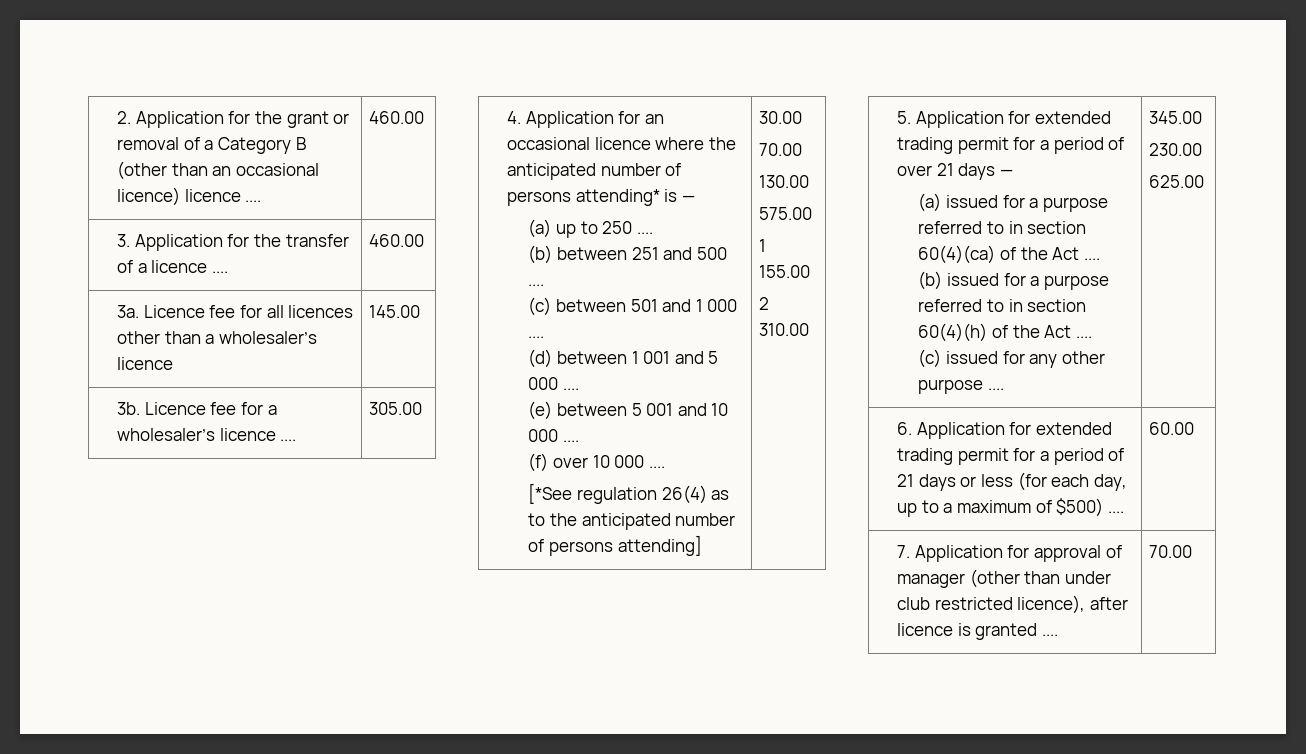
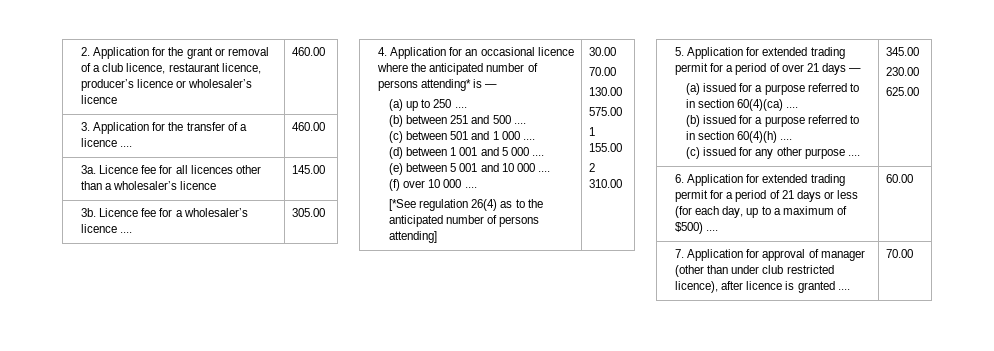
- 2. Application for the grant or removal of a Category B (other than an occasional licence) licence .... | 460.00
+ 2. Application for the grant or removal of a club licence, restaurant licence, producer’s licence or wholesaler’s licence | 460.00
- (a) issued for a purpose referred to in section 60(4)(ca) of the Act ....
+ (a) issued for a purpose referred to in section 60(4)(ca) ....
- (b) issued for a purpose referred to in section 60(4)(h) of the Act ....
+ (b) issued for a purpose referred to in section 60(4)(h) ....

